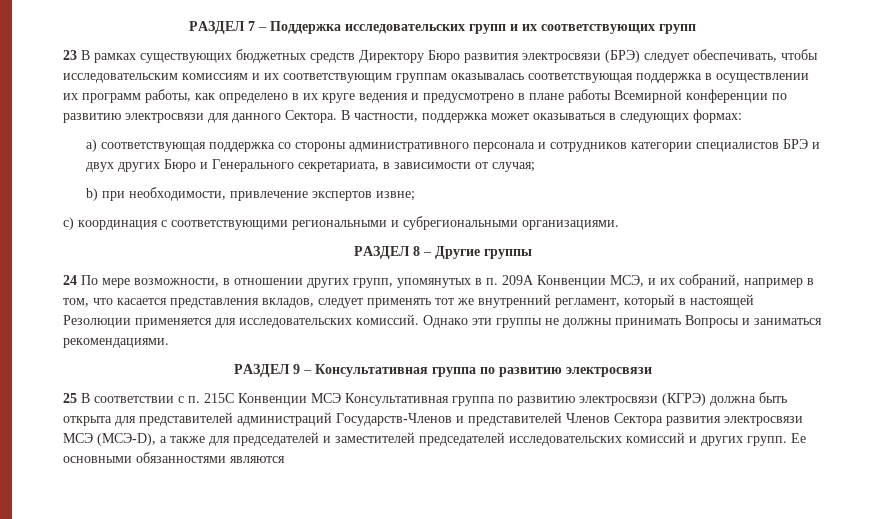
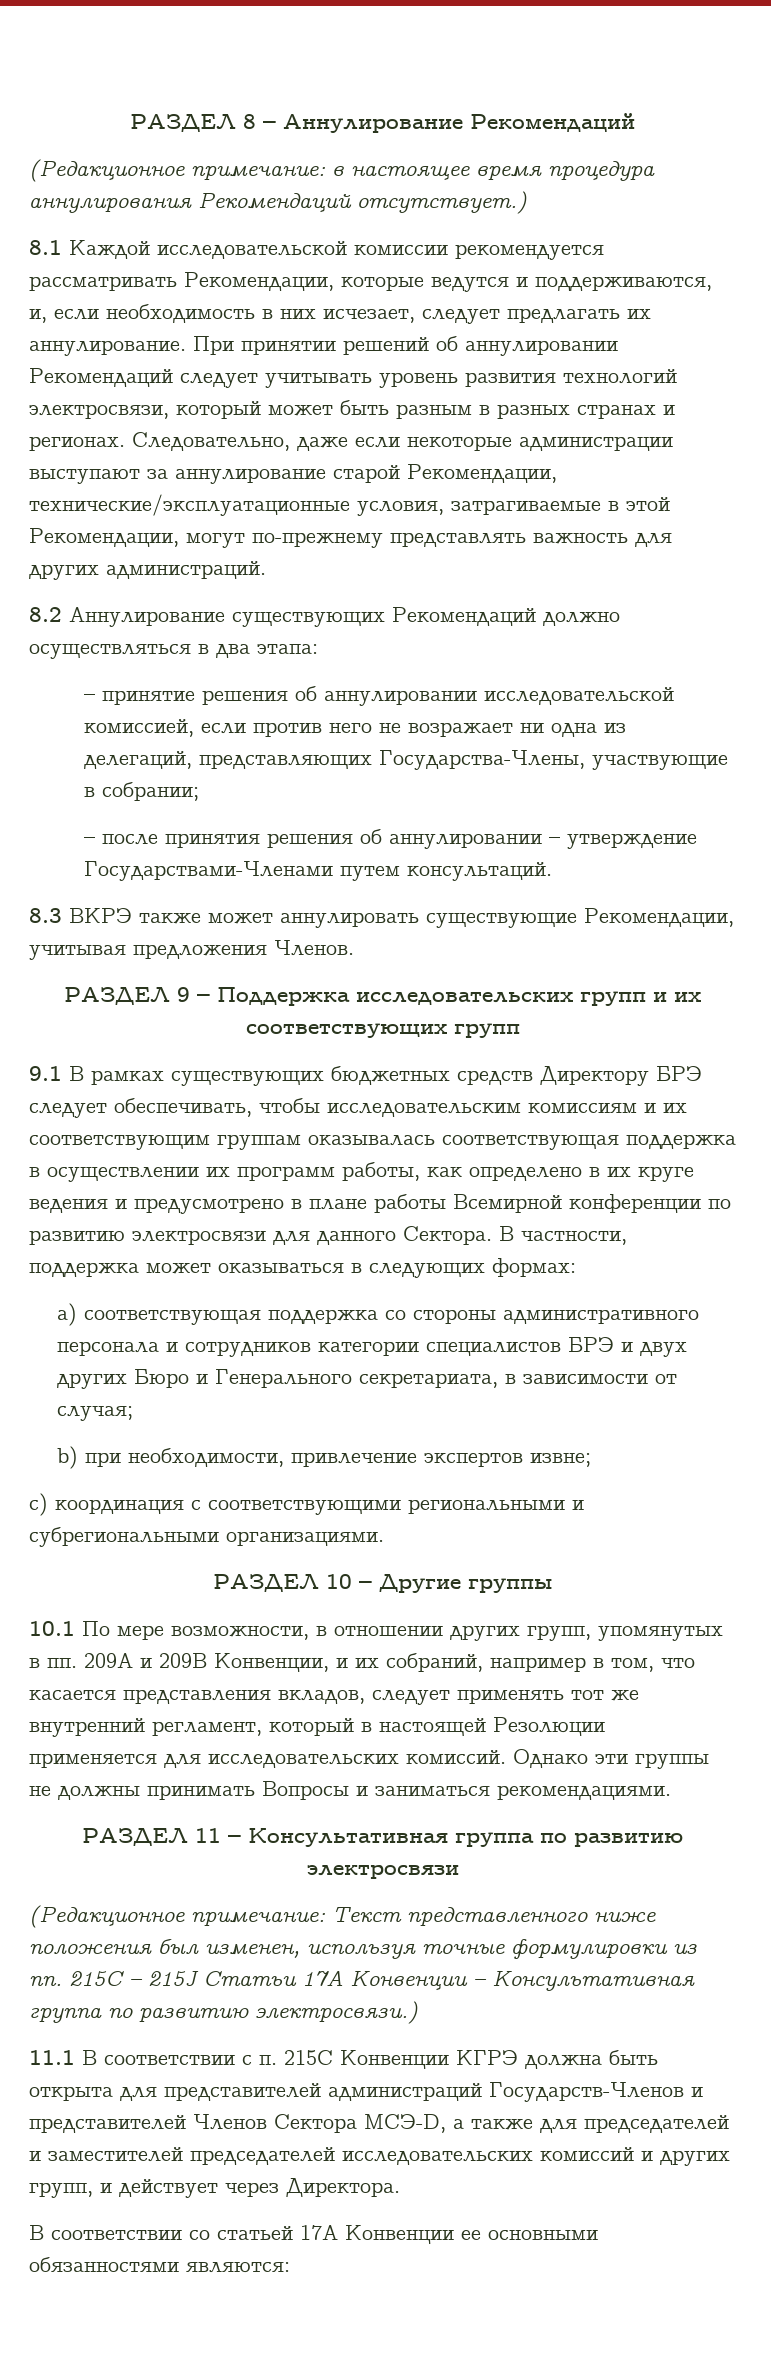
- РАЗДЕЛ 7 – Поддержка исследовательских групп и их соответствующих групп
+ РАЗДЕЛ 8 – Аннулирование Рекомендаций
+ (Редакционное примечание: в настоящее время процедура аннулирования Рекомендаций отсутствует.)
+ 8.1 Каждой исследовательской комиссии рекомендуется рассматривать Рекомендации, которые ведутся и поддерживаются, и, если необходимость в них исчезает, следует предлагать их аннулирование. При принятии решений об аннулировании Рекомендаций следует учитывать уровень развития технологий электросвязи, который может быть разным в разных странах и регионах. Следовательно, даже если некоторые администрации выступают за аннулирование старой Рекомендации, технические/эксплуатационные условия, затрагиваемые в этой Рекомендации, могут по-прежнему представлять важность для других администраций.
+ 8.2 Аннулирование существующих Рекомендаций должно осуществляться в два этапа:
+ – принятие решения об аннулировании исследовательской комиссией, если против него не возражает ни одна из делегаций, представляющих Государства-Члены, участвующие в собрании;
+ – после принятия решения об аннулировании – утверждение Государствами-Членами путем консультаций.
+ 8.3 ВКРЭ также может аннулировать существующие Рекомендации, учитывая предложения Членов.
+ РАЗДЕЛ 9 – Поддержка исследовательских групп и их соответствующих групп
- 23 В рамках существующих бюджетных средств Директору Бюро развития электросвязи (БРЭ) следует обеспечивать, чтобы исследовательским комиссиям и их соответствующим группам оказывалась соответствующая поддержка в осуществлении их программ работы, как определено в их круге ведения и предусмотрено в плане работы Всемирной конференции по развитию электросвязи для данного Сектора.
+ 9.1 В рамках существующих бюджетных средств Директору БРЭ следует обеспечивать, чтобы исследовательским комиссиям и их соответствующим группам оказывалась соответствующая поддержка в осуществлении их программ работы, как определено в их круге ведения и предусмотрено в плане работы Всемирной конференции по развитию электросвязи для данного Сектора.
- РАЗДЕЛ 8 – Другие группы
+ РАЗДЕЛ 10 – Другие группы
- 24 По мере возможности, в отношении других групп, упомянутых в п. 209А Конвенции МСЭ, и их собраний, например в том, что касается представления вкладов, следует применять тот же внутренний регламент, который в настоящей Резолюции применяется для исследовательских комиссий.
+ 10.1 По мере возможности, в отношении других групп, упомянутых в пп. 209А и 209B Конвенции, и их собраний, например в том, что касается представления вкладов, следует применять тот же внутренний регламент, который в настоящей Резолюции применяется для исследовательских комиссий.
- РАЗДЕЛ 9 – Консультативная группа по развитию электросвязи
+ РАЗДЕЛ 11 – Консультативная группа по развитию электросвязи
- 25 В соответствии с п. 215С Конвенции МСЭ Консультативная группа по развитию электросвязи (КГРЭ) должна быть открыта для представителей администраций Государств-Членов и представителей Членов Сектора развития электросвязи МСЭ (МСЭ-D), а также для председателей и заместителей председателей исследовательских комиссий и других групп. Ее основными обязанностями являются
+ (Редакционное примечание: Текст представленного ниже положения был изменен, используя точные формулировки из пп. 215C – 215J Статьи 17A Конвенции – Консультативная группа по развитию электросвязи.)
+ 11.1 В соответствии с п. 215С Конвенции КГРЭ должна быть открыта для представителей администраций Государств-Членов и представителей Членов Сектора МСЭ-D, а также для председателей и заместителей председателей исследовательских комиссий и других групп, и действует через Директора.
+ В соответствии со статьей 17A Конвенции ее основными обязанностями являются:

